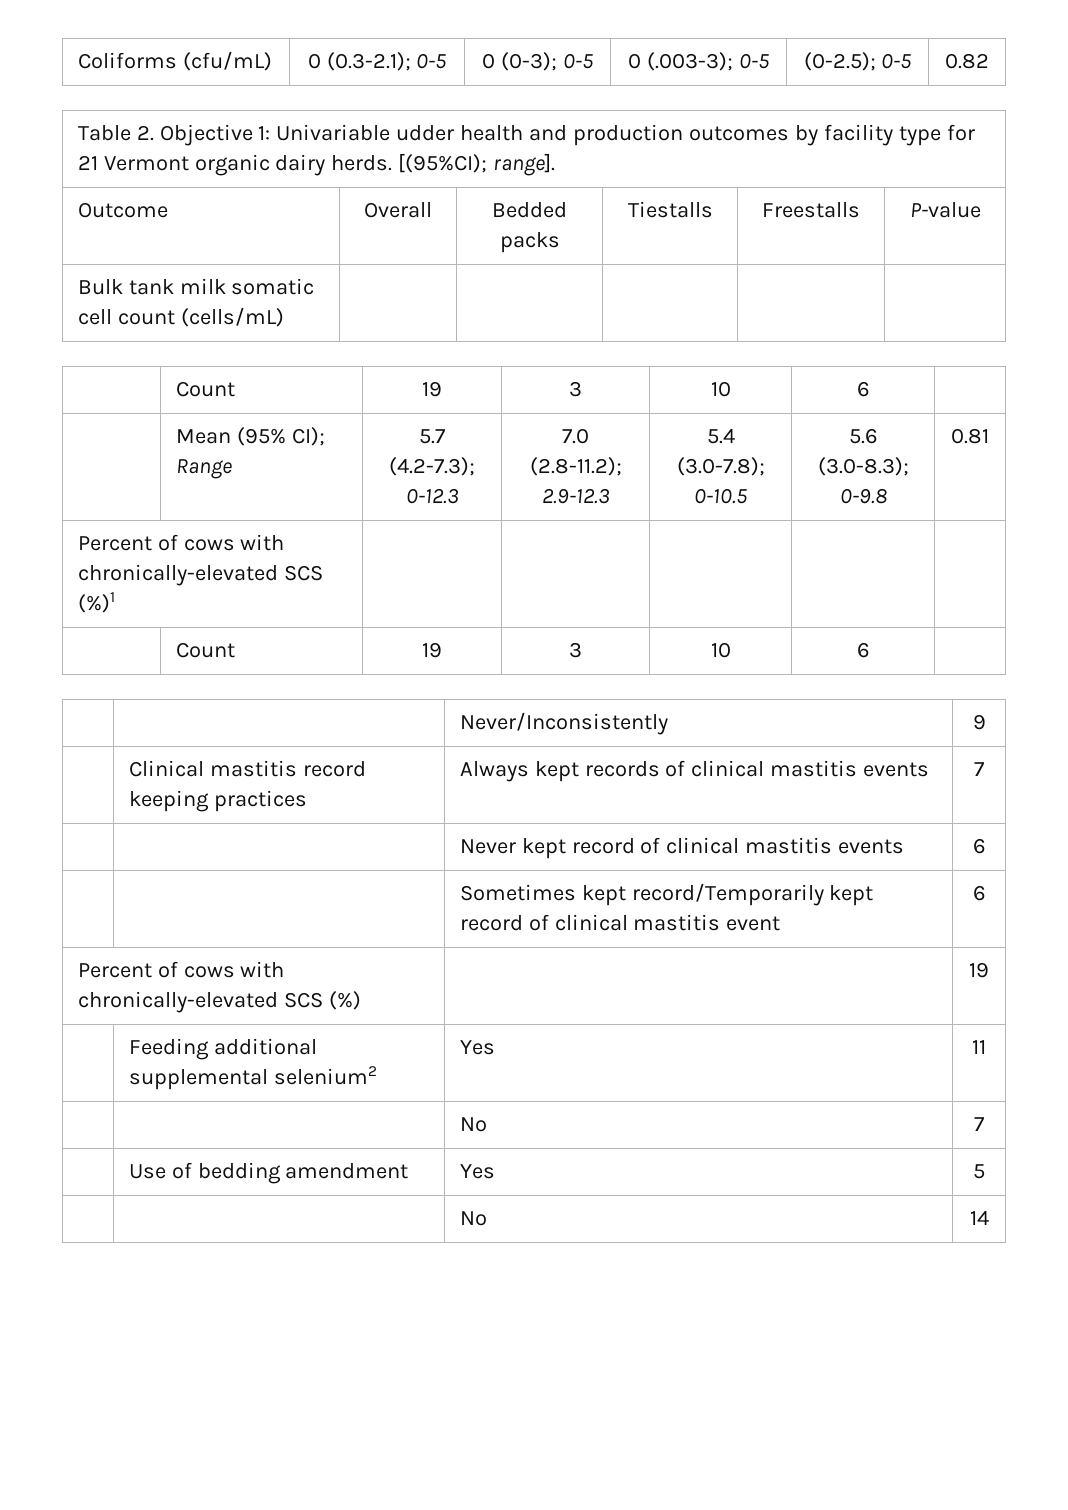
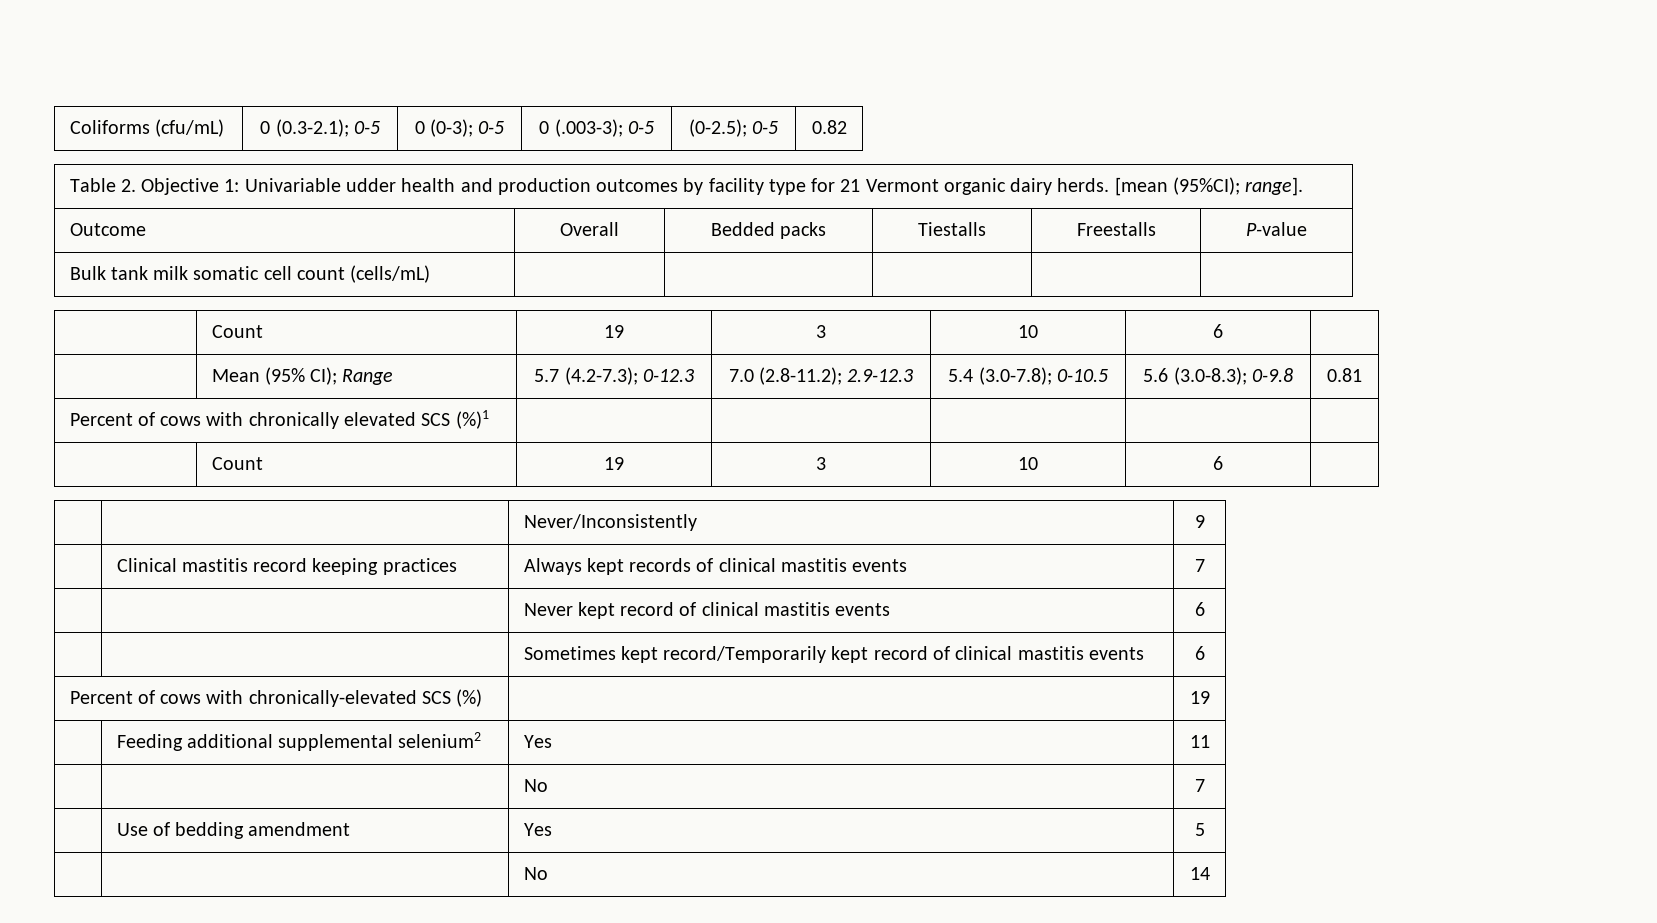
- Table 2. Objective 1: Univariable udder health and production outcomes by facility type for 21 Vermont organic dairy herds. [(95%CI); range].
+ Table 2. Objective 1: Univariable udder health and production outcomes by facility type for 21 Vermont organic dairy herds. [mean (95%CI); range].
- Percent of cows with chronically-elevated SCS (%)1 | | | | |
+ Percent of cows with chronically elevated SCS (%)1 | | | | |
- | | Sometimes kept record/Temporarily kept record of clinical mastitis event | 6
+ | | Sometimes kept record/Temporarily kept record of clinical mastitis events | 6

